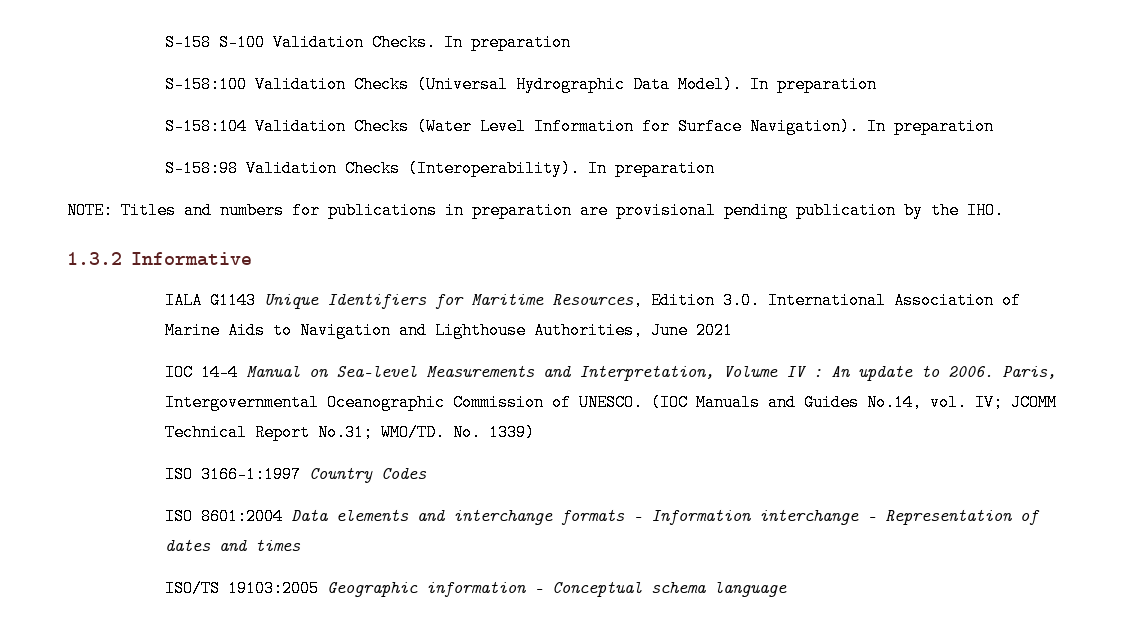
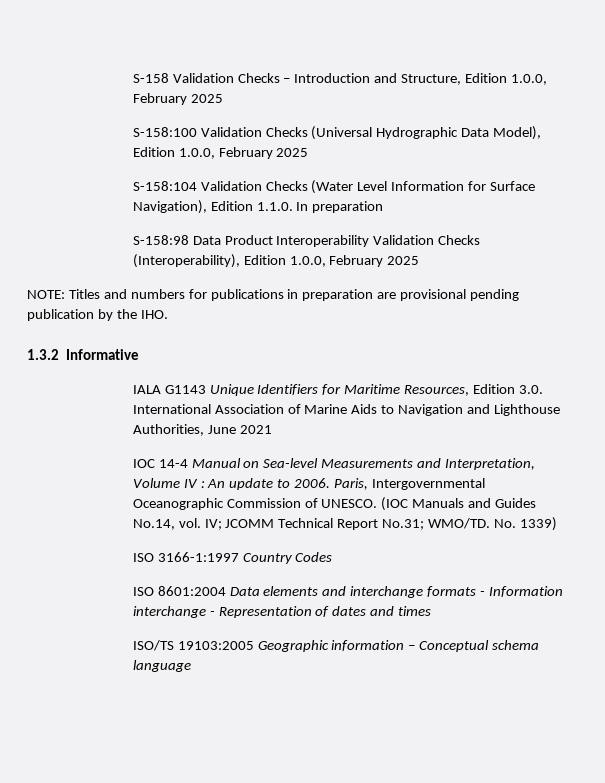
- S-158 S-100 Validation Checks. In preparation
+ S-158 Validation Checks – Introduction and Structure, Edition 1.0.0, February 2025
- S-158:100 Validation Checks (Universal Hydrographic Data Model). In preparation
+ S-158:100 Validation Checks (Universal Hydrographic Data Model), Edition 1.0.0, February 2025
- S-158:104 Validation Checks (Water Level Information for Surface Navigation). In preparation
+ S-158:104 Validation Checks (Water Level Information for Surface Navigation), Edition 1.1.0. In preparation
- S-158:98 Validation Checks (Interoperability). In preparation
+ S-158:98 Data Product Interoperability Validation Checks (Interoperability), Edition 1.0.0, February 2025

